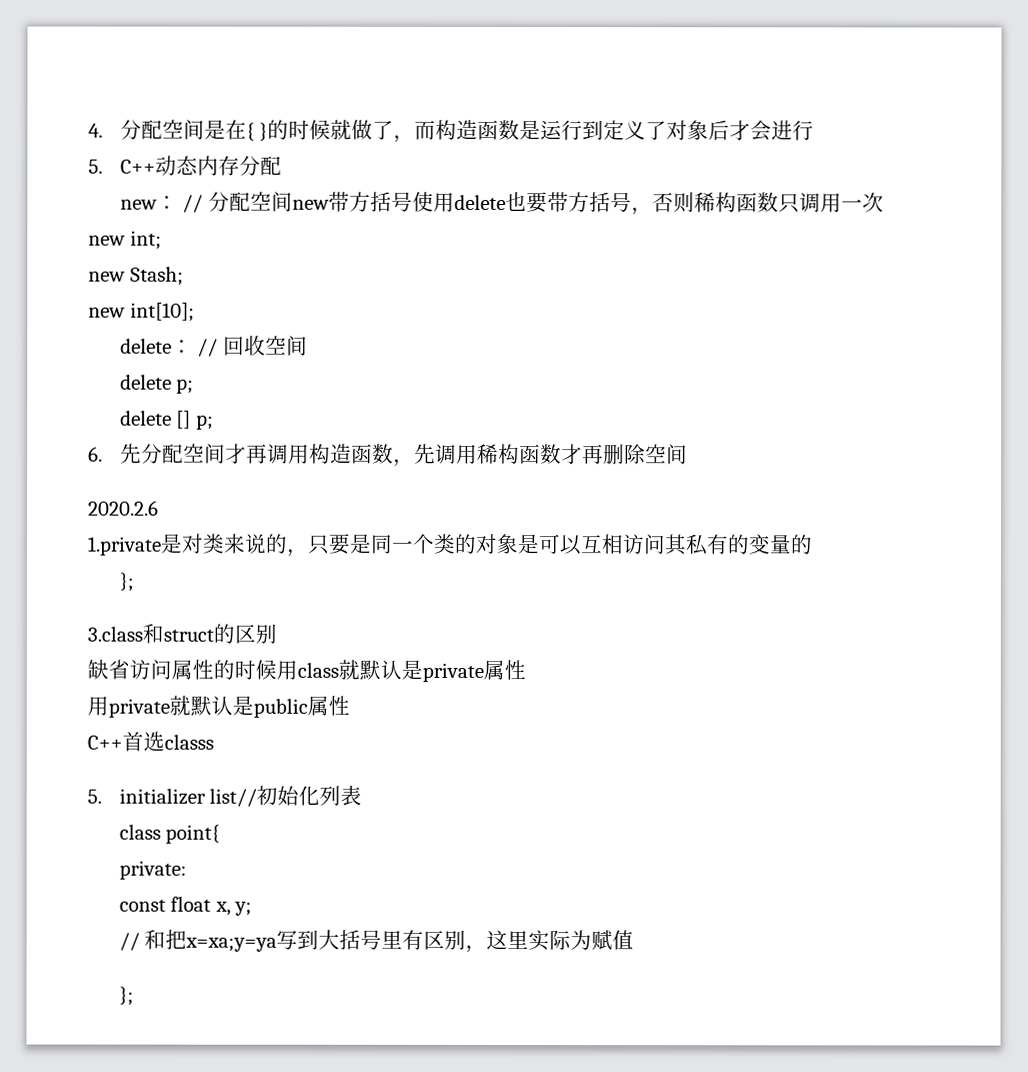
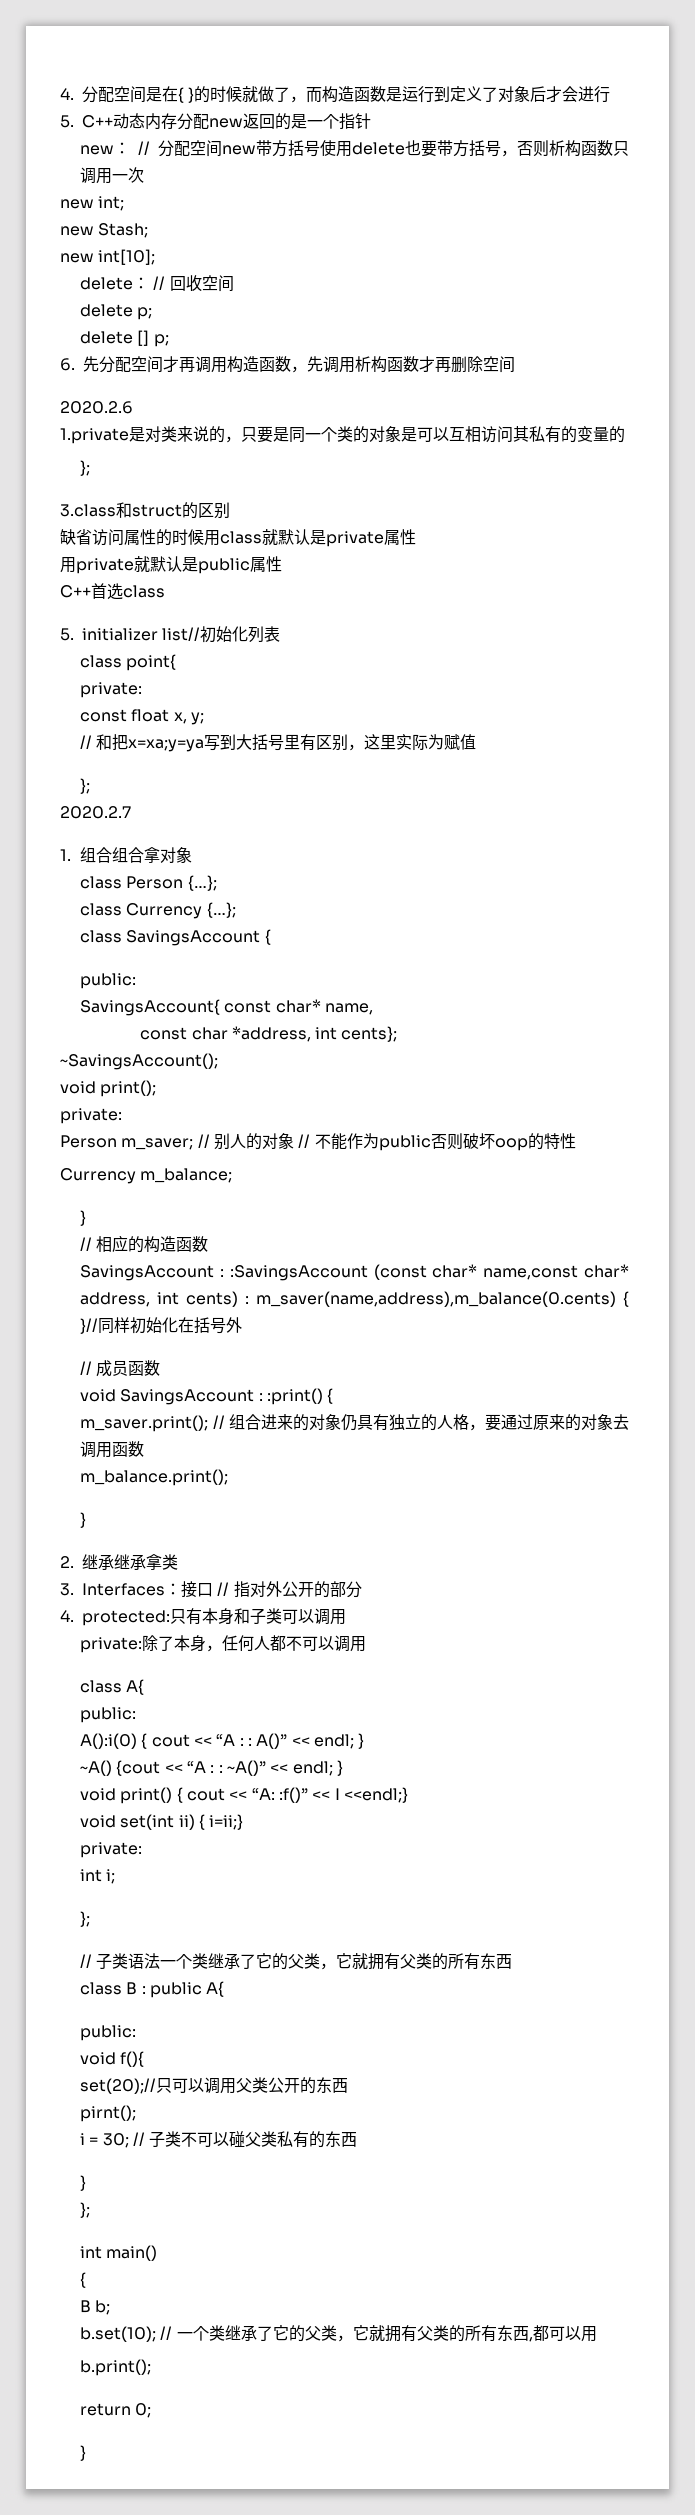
- 5. C++动态内存分配
+ 5. C++动态内存分配new返回的是一个指针
- new： // 分配空间new带方括号使用delete也要带方括号，否则稀构函数只调用一次
+ new： // 分配空间new带方括号使用delete也要带方括号，否则析构函数只调用一次
- 6.先分配空间才再调用构造函数，先调用稀构函数才再删除空间
+ 6.先分配空间才再调用构造函数，先调用析构函数才再删除空间
- C++首选classs
+ C++首选class
+ 2020.2.7
+ 1.组合组合拿对象
+ class Person {…};
+ class Currency {…};
+ class SavingsAccount {
+ public:
+ SavingsAccount{ const char* name,
+ const char *address, int cents};
+ ~SavingsAccount();
+ void print();
+ private:
+ Person m_saver; // 别人的对象 // 不能作为public否则破坏oop的特性
+ Currency m_balance;
+ }
+ // 相应的构造函数
+ SavingsAccount : :SavingsAccount (const char* name,const char* address, int cents) : m_saver(name,address),m_balance(0.cents) { }//同样初始化在括号外
+ // 成员函数
+ void SavingsAccount : :print() {
+ m_saver.print(); // 组合进来的对象仍具有独立的人格，要通过原来的对象去调用函数
+ m_balance.print();
+ }
+ 2.继承继承拿类
+ 3. Interfaces：接口 // 指对外公开的部分
+ 4. protected:只有本身和子类可以调用
+ private:除了本身，任何人都不可以调用
+ class A{
+ public:
+ A():i(0) { cout << “A : : A()” << endl; }
+ ~A() {cout << “A : : ~A()” << endl; }
+ void print() { cout << “A: :f()” << I <<endl;}
+ void set(int ii) { i=ii;}
+ private:
+ int i;
+ };
+ // 子类语法一个类继承了它的父类，它就拥有父类的所有东西
+ class B : public A{
+ public:
+ void f(){
+ set(20);//只可以调用父类公开的东西
+ pirnt();
+ i = 30; // 子类不可以碰父类私有的东西
+ }
+ };
+ int main()
+ {
+ B b;
+ b.set(10); // 一个类继承了它的父类，它就拥有父类的所有东西,都可以用
+ b.print();
+ return 0;
+ }

